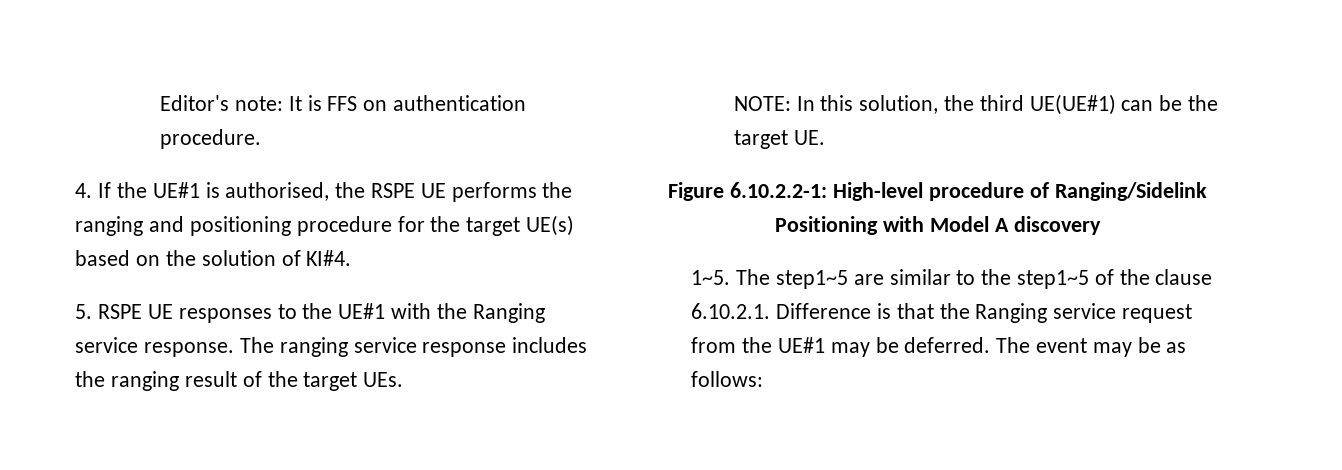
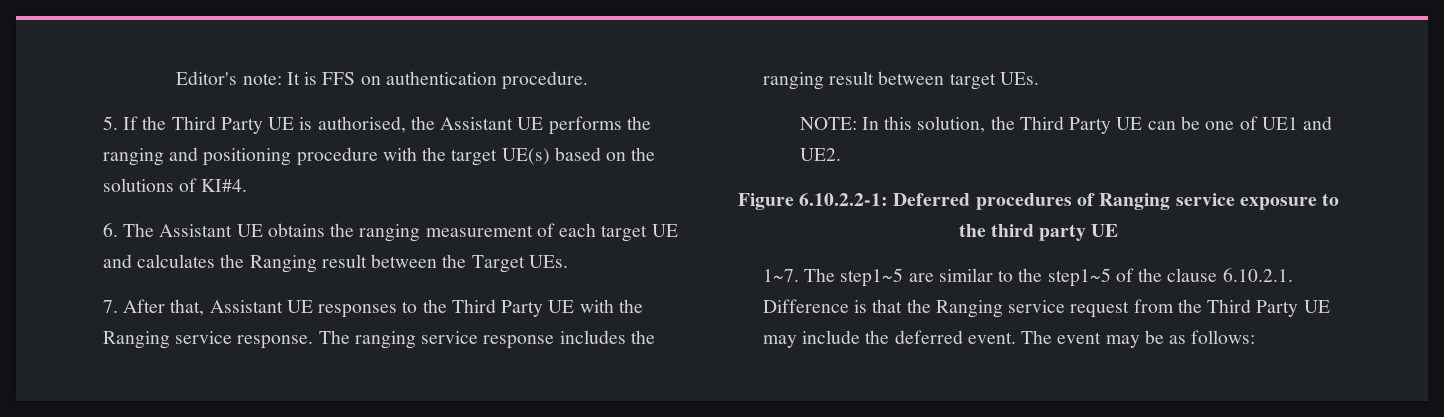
- 4. If the UE#1 is authorised, the RSPE UE performs the ranging and positioning procedure for the target UE(s) based on the solution of KI#4.
+ 5. If the Third Party UE is authorised, the Assistant UE performs the ranging and positioning procedure with the target UE(s) based on the solutions of KI#4.
- 5. RSPE UE responses to the UE#1 with the Ranging service response.
+ 6. The Assistant UE obtains the ranging measurement of each target UE and calculates the Ranging result between the Target UEs.
+ 7. After that, Assistant UE responses to the Third Party UE with the Ranging service response.
- The ranging service response includes the ranging result of the target UEs.
+ The ranging service response includes the ranging result between target UEs.
- NOTE: In this solution, the third UE(UE#1) can be the target UE.
- Figure 6.10.2.2-1: High-level procedure of Ranging/Sidelink Positioning with Model A discovery
- 1~5.
+ NOTE: In this solution, the Third Party UE can be one of UE1 and UE2.
+ Figure 6.10.2.2-1: Deferred procedures of Ranging service exposure to the third party UE
+ 1~7.
- The step1~5 are similar to the step1~5 of the clause 6.10.2.1. Difference is that the Ranging service request from the UE#1 may be deferred.
+ The step1~5 are similar to the step1~5 of the clause 6.10.2.1. Difference is that the Ranging service request from the Third Party UE may include the deferred event.

